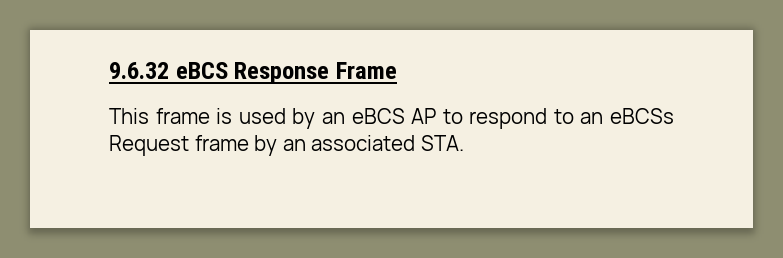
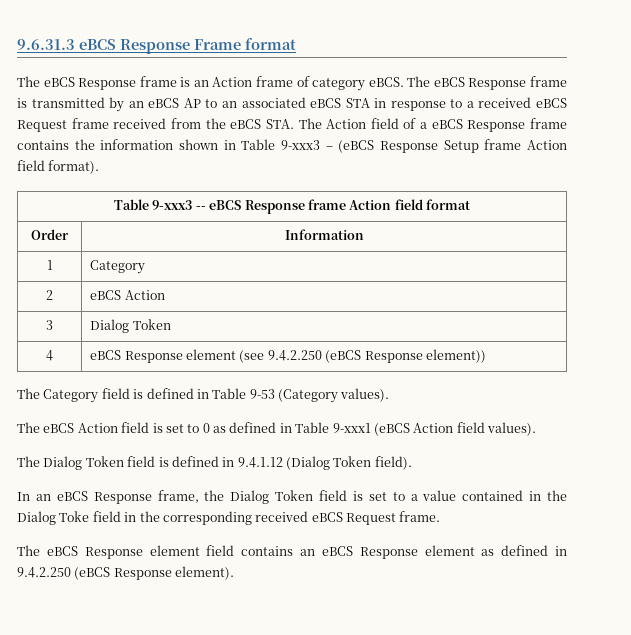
- 9.6.32 eBCS Response Frame
- This frame is used by an eBCS AP to respond to an eBCSs Request frame by an associated STA.
+ 9.6.31.3 eBCS Response Frame format
+ The eBCS Response frame is an Action frame of category eBCS. The eBCS Response frame is transmitted by an eBCS AP to an associated eBCS STA in response to a received eBCS Request frame received from the eBCS STA. The Action field of a eBCS Response frame contains the information shown in Table 9-xxx3 – (eBCS Response Setup frame Action field format).
+ Table 9-xxx3 -- eBCS Response frame Action field format
+ Order | Information
+ 1 | Category
+ 2 | eBCS Action
+ 3 | Dialog Token
+ 4 | eBCS Response element (see 9.4.2.250 (eBCS Response element))
+ The Category field is defined in Table 9-53 (Category values).
+ The eBCS Action field is set to 0 as defined in Table 9-xxx1 (eBCS Action field values).
+ The Dialog Token field is defined in 9.4.1.12 (Dialog Token field).
+ In an eBCS Response frame, the Dialog Token field is set to a value contained in the Dialog Toke field in the corresponding received eBCS Request frame.
+ The eBCS Response element field contains an eBCS Response element as defined in 9.4.2.250 (eBCS Response element).

